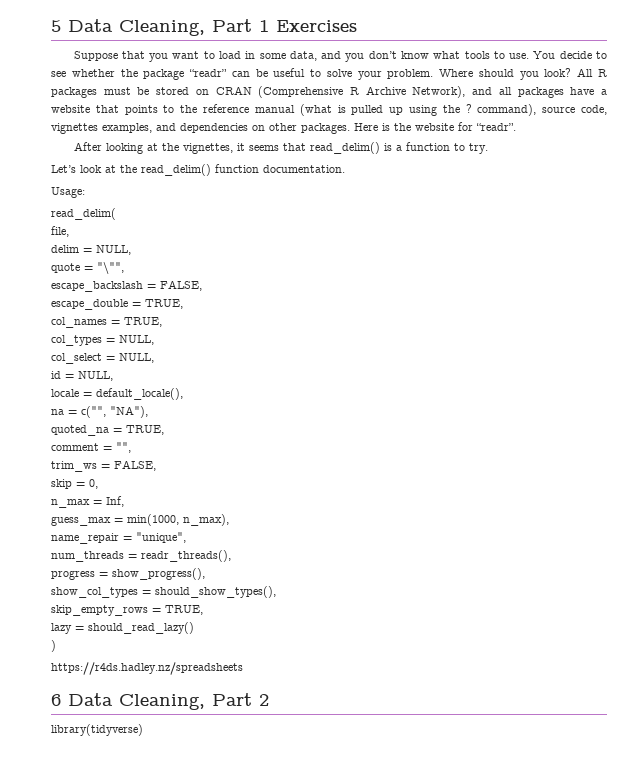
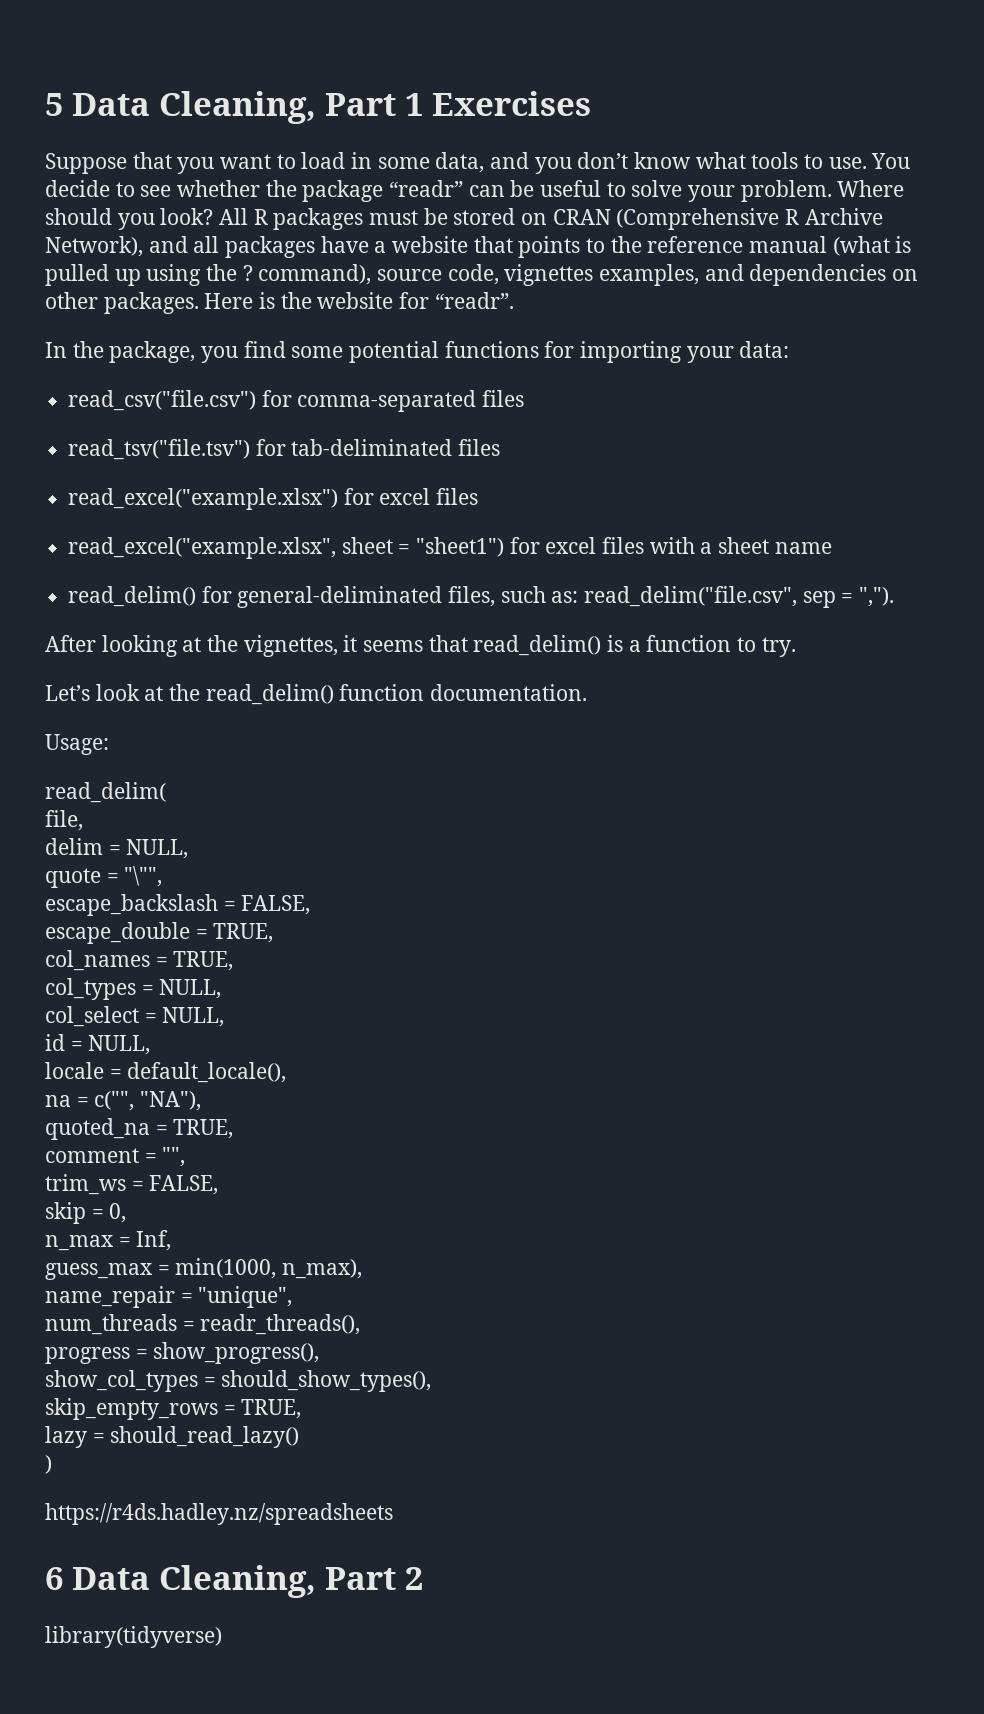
+ In the package, you find some potential functions for importing your data:
+ read_csv("file.csv") for comma-separated files
+ read_tsv("file.tsv") for tab-deliminated files
+ read_excel("example.xlsx") for excel files
+ read_excel("example.xlsx", sheet = "sheet1") for excel files with a sheet name
+ read_delim() for general-deliminated files, such as: read_delim("file.csv", sep = ",").

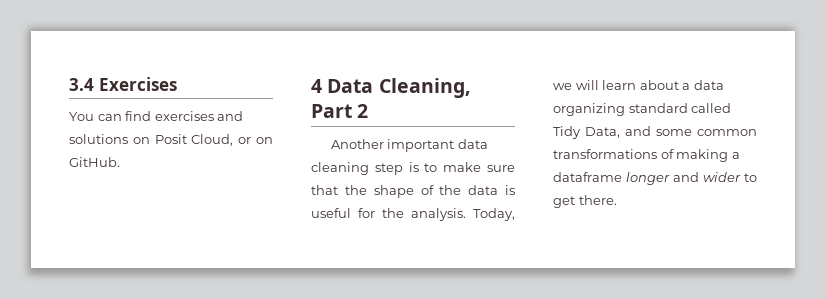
- 5 Data Cleaning, Part 1 Exercises
- Suppose that you want to load in some data, and you don’t know what tools to use. You decide to see whether the package “readr” can be useful to solve your problem. Where should you look? All R packages must be stored on CRAN (Comprehensive R Archive Network), and all packages have a website that points to the reference manual (what is pulled up using the ? command), source code, vignettes examples, and dependencies on other packages. Here is the website for “readr”.
- In the package, you find some potential functions for importing your data:
- read_csv("file.csv") for comma-separated files
- read_tsv("file.tsv") for tab-deliminated files
- read_excel("example.xlsx") for excel files
- read_excel("example.xlsx", sheet = "sheet1") for excel files with a sheet name
- read_delim() for general-deliminated files, such as: read_delim("file.csv", sep = ",").
- After looking at the vignettes, it seems that read_delim() is a function to try.
- Let’s look at the read_delim() function documentation.
- Usage:
- read_delim(
- file,
- delim = NULL,
- quote = "\"",
- escape_backslash = FALSE,
- escape_double = TRUE,
- col_names = TRUE,
- col_types = NULL,
- col_select = NULL,
- id = NULL,
- locale = default_locale(),
- na = c("", "NA"),
- quoted_na = TRUE,
- comment = "",
- trim_ws = FALSE,
- skip = 0,
- n_max = Inf,
- guess_max = min(1000, n_max),
- name_repair = "unique",
- num_threads = readr_threads(),
- progress = show_progress(),
- show_col_types = should_show_types(),
- skip_empty_rows = TRUE,
- lazy = should_read_lazy()
- )
- https://r4ds.hadley.nz/spreadsheets
- 6 Data Cleaning, Part 2
- library(tidyverse)
+ 3.4 Exercises
+ You can find exercises and solutions on Posit Cloud, or on GitHub.
+ 4 Data Cleaning, Part 2
+ Another important data cleaning step is to make sure that the shape of the data is useful for the analysis. Today, we will learn about a data organizing standard called Tidy Data, and some common transformations of making a dataframe longer and wider to get there.

